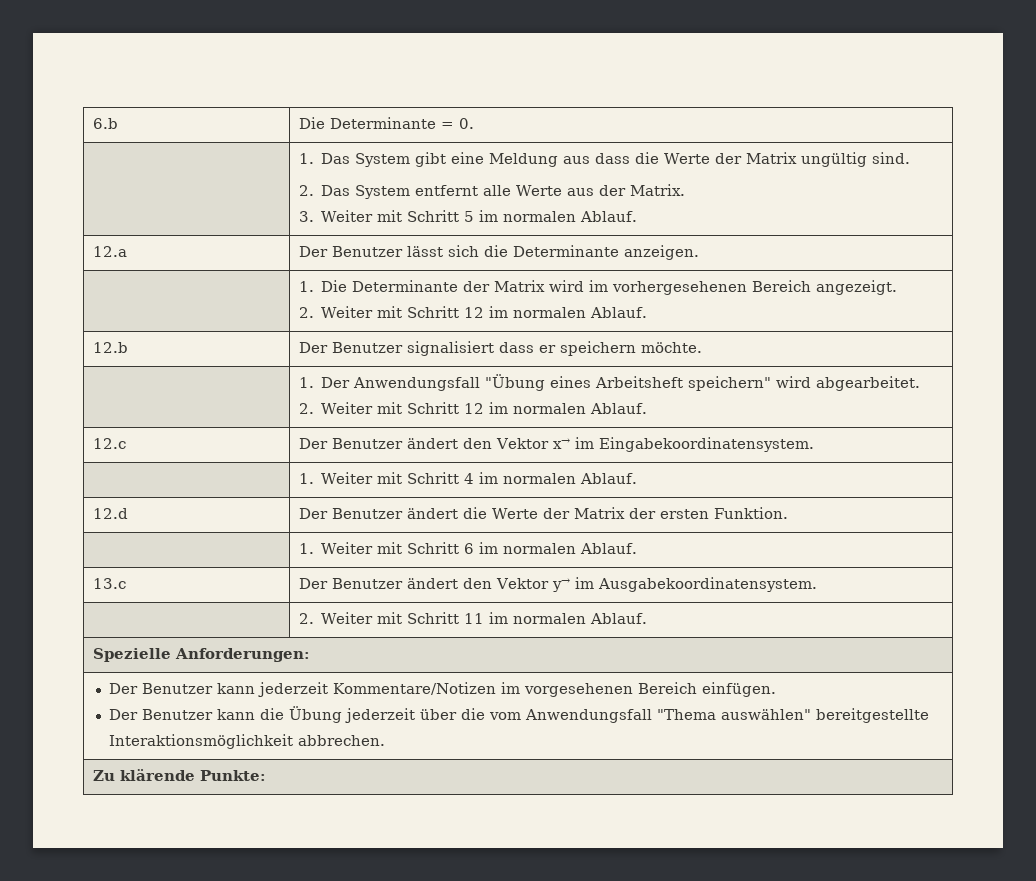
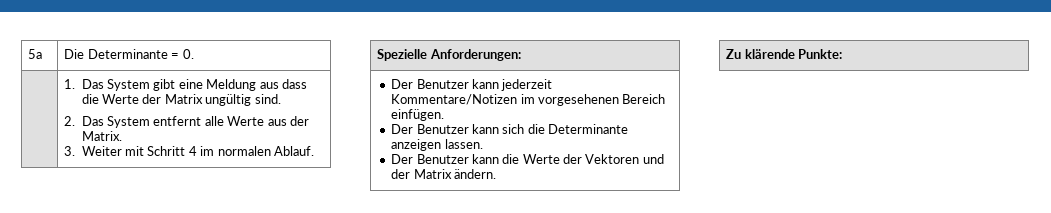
- 6.b | Die Determinante = 0.
+ 5a | Die Determinante = 0.
  | 1. Das System gibt eine Meldung aus dass die Werte der Matrix ungültig sind.
  2. Das System entfernt alle Werte aus der Matrix.
- 3. Weiter mit Schritt 5 im normalen Ablauf.
- 12.a | Der Benutzer lässt sich die Determinante anzeigen.
- | 1. Die Determinante der Matrix wird im vorhergesehenen Bereich angezeigt.
- 2. Weiter mit Schritt 12 im normalen Ablauf.
- 12.b | Der Benutzer signalisiert dass er speichern möchte.
- | 1. Der Anwendungsfall "Übung eines Arbeitsheft speichern" wird abgearbeitet.
- 2. Weiter mit Schritt 12 im normalen Ablauf.
- 12.c | Der Benutzer ändert den Vektor x→ im Eingabekoordinatensystem.
- | 1. Weiter mit Schritt 4 im normalen Ablauf.
- 12.d | Der Benutzer ändert die Werte der Matrix der ersten Funktion.
- | 1. Weiter mit Schritt 6 im normalen Ablauf.
- 13.c | Der Benutzer ändert den Vektor y→ im Ausgabekoordinatensystem.
- | 2. Weiter mit Schritt 11 im normalen Ablauf.
+ 3. Weiter mit Schritt 4 im normalen Ablauf.
  Der Benutzer kann jederzeit Kommentare/Notizen im vorgesehenen Bereich einfügen.
- Der Benutzer kann die Übung jederzeit über die vom Anwendungsfall "Thema auswählen" bereitgestellte Interaktionsmöglichkeit abbrechen.
+ Der Benutzer kann sich die Determinante anzeigen lassen.
+ Der Benutzer kann die Werte der Vektoren und der Matrix ändern.

